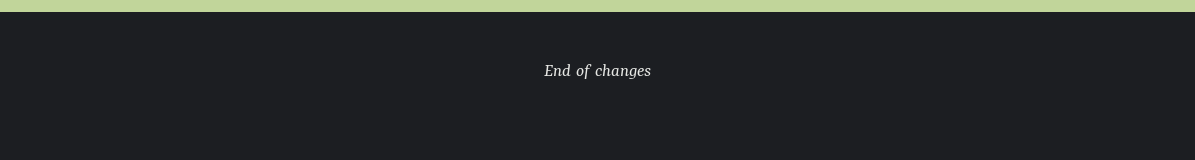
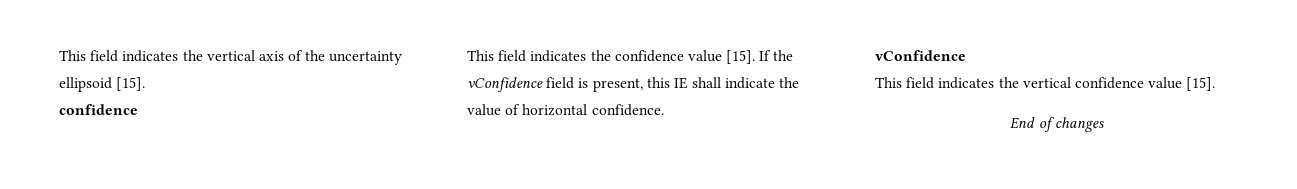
+ This field indicates the vertical axis of the uncertainty ellipsoid [15].
+ confidence
+ This field indicates the confidence value [15]. If the vConfidence field is present, this IE shall indicate the value of horizontal confidence.
+ vConfidence
+ This field indicates the vertical confidence value [15].

